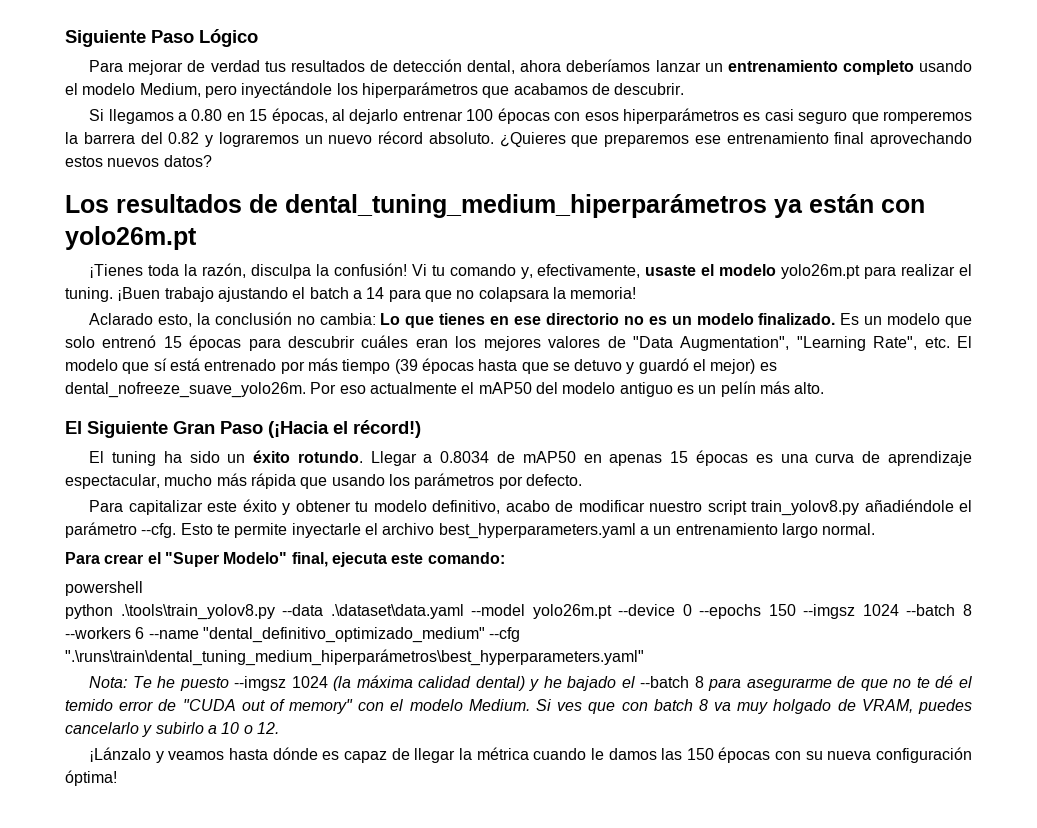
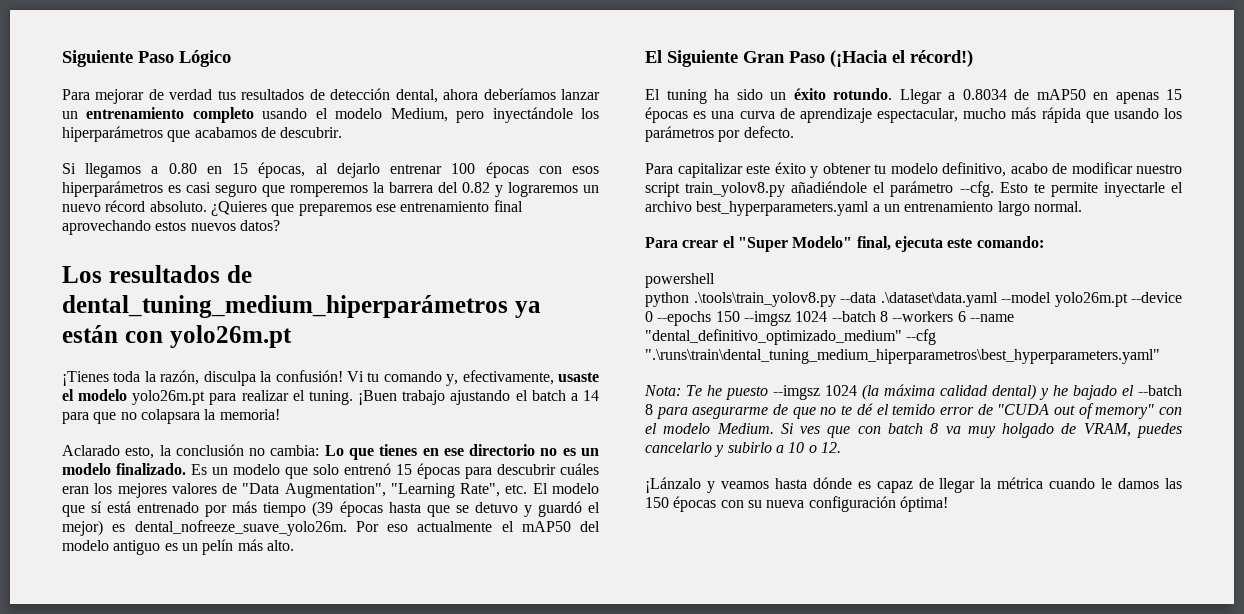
- python .\tools\train_yolov8.py --data .\dataset\data.yaml --model yolo26m.pt --device 0 --epochs 150 --imgsz 1024 --batch 8 --workers 6 --name "dental_definitivo_optimizado_medium" --cfg ".\runs\train\dental_tuning_medium_hiperparámetros\best_hyperparameters.yaml"
+ python .\tools\train_yolov8.py --data .\dataset\data.yaml --model yolo26m.pt --device 0 --epochs 150 --imgsz 1024 --batch 8 --workers 6 --name "dental_definitivo_optimizado_medium" --cfg ".\runs\train\dental_tuning_medium_hiperparametros\best_hyperparameters.yaml"

